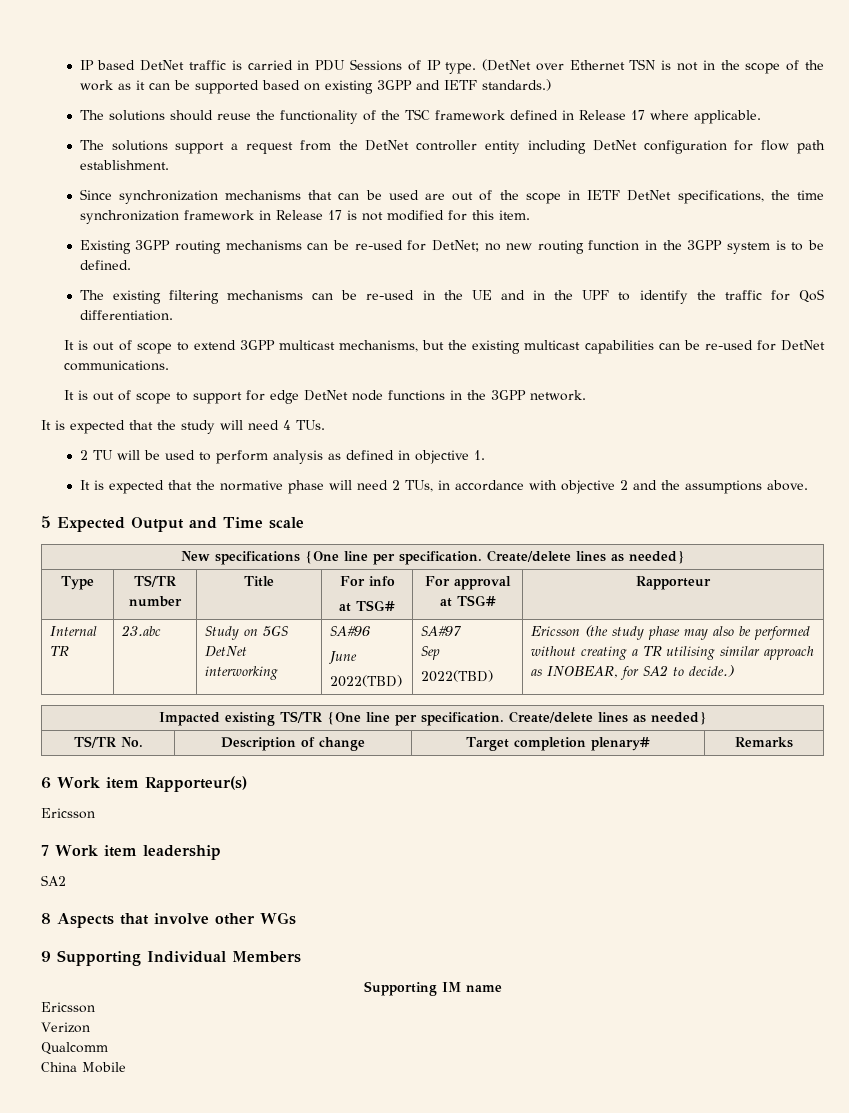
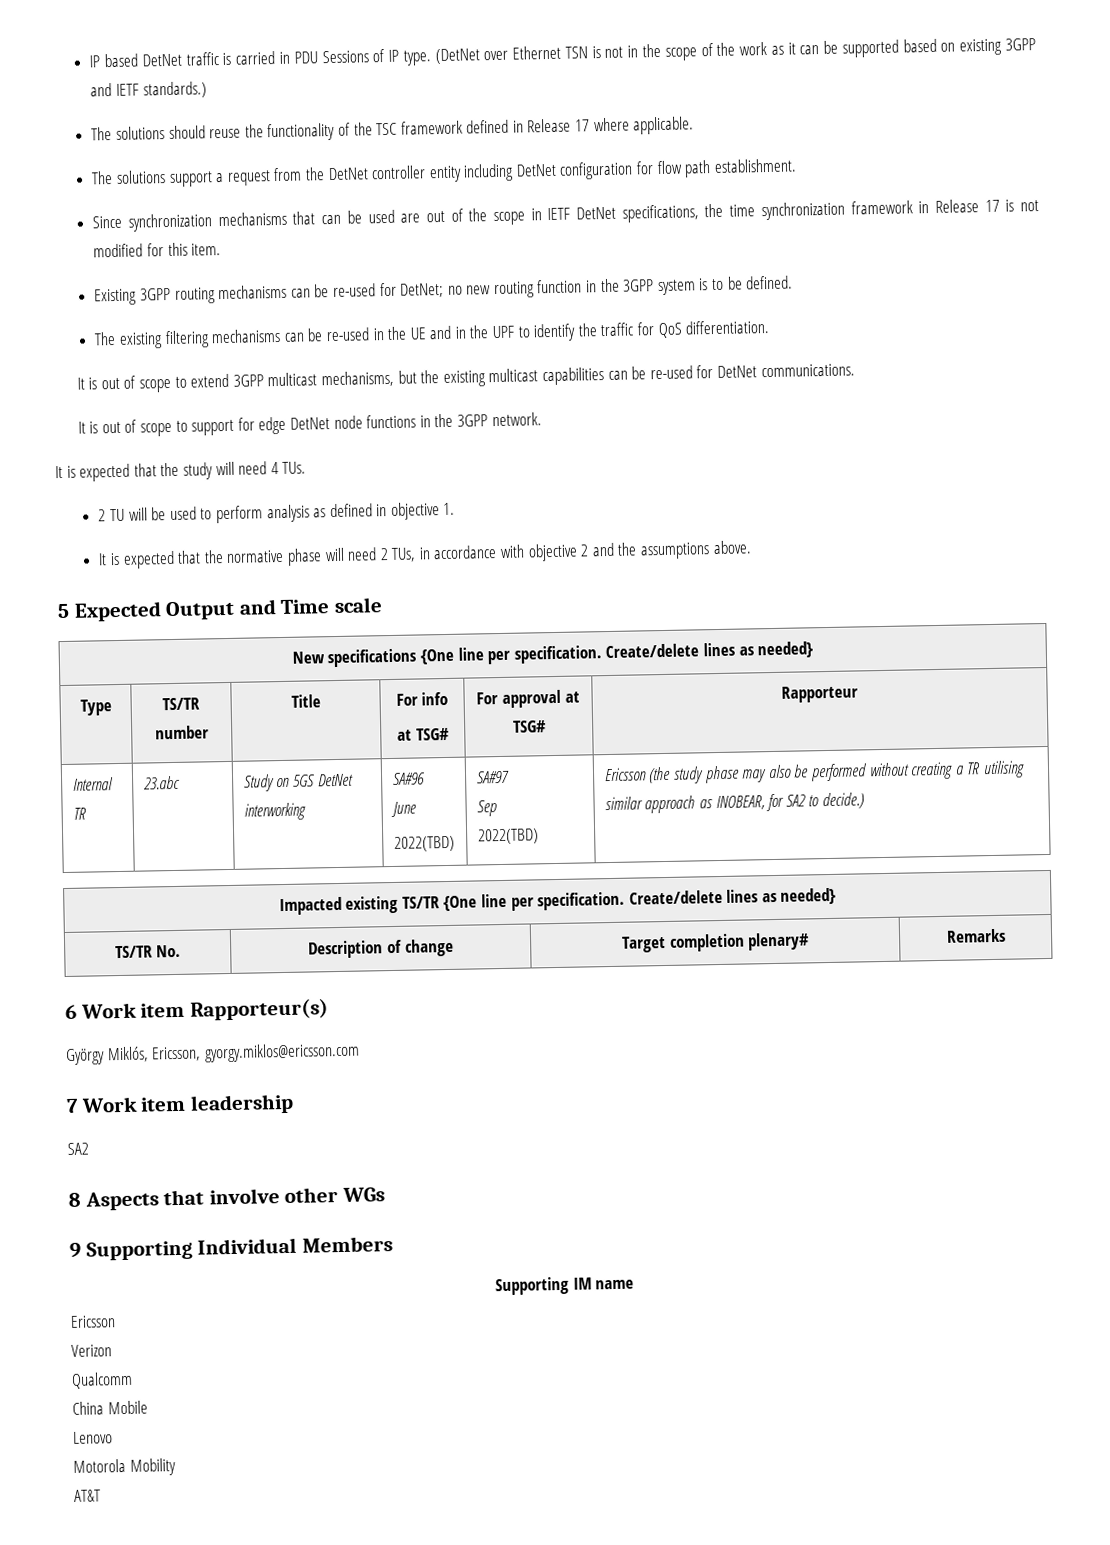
  6 Work item Rapporteur(s)
- Ericsson
+ György Miklós, Ericsson, gyorgy.miklos@ericsson.com
+ Lenovo
+ Motorola Mobility
+ AT&T

